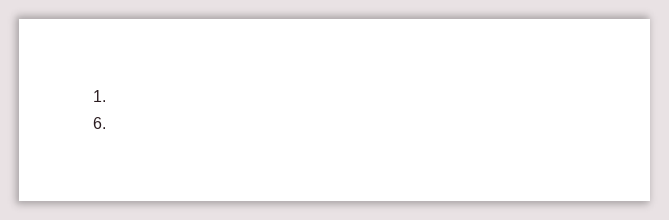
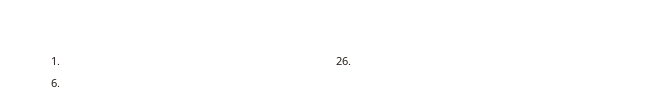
+ 26.

